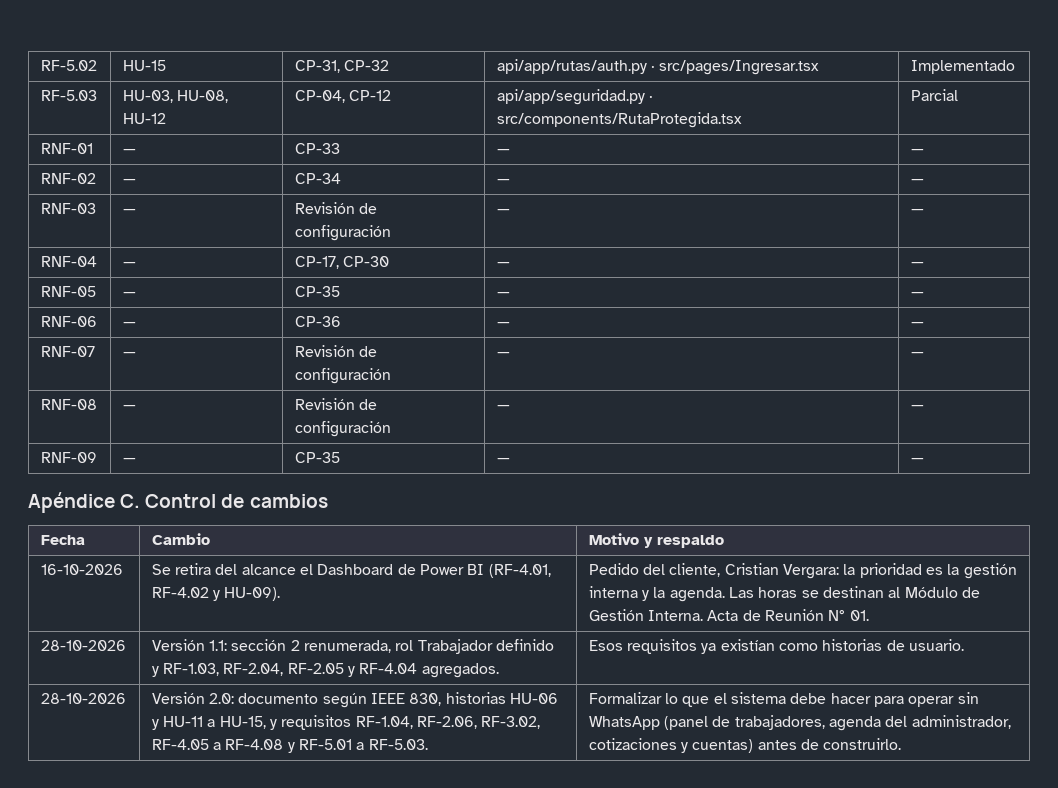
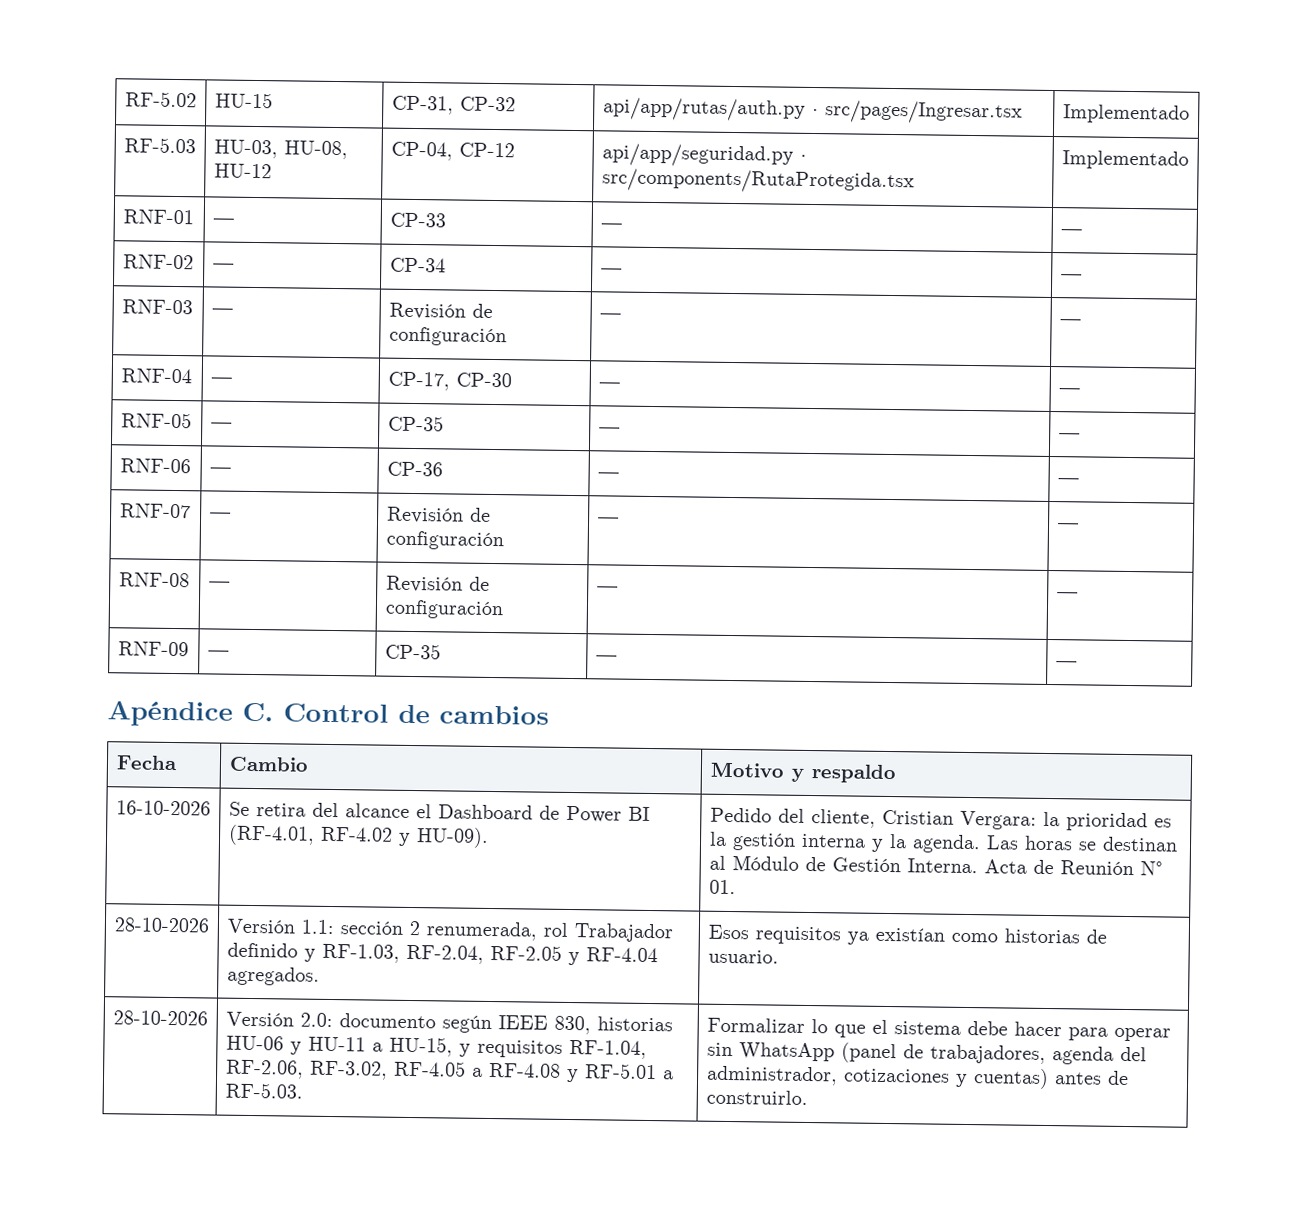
- RF-5.03 | HU-03, HU-08, HU-12 | CP-04, CP-12 | api/app/seguridad.py · src/components/RutaProtegida.tsx | Parcial
+ RF-5.03 | HU-03, HU-08, HU-12 | CP-04, CP-12 | api/app/seguridad.py · src/components/RutaProtegida.tsx | Implementado

